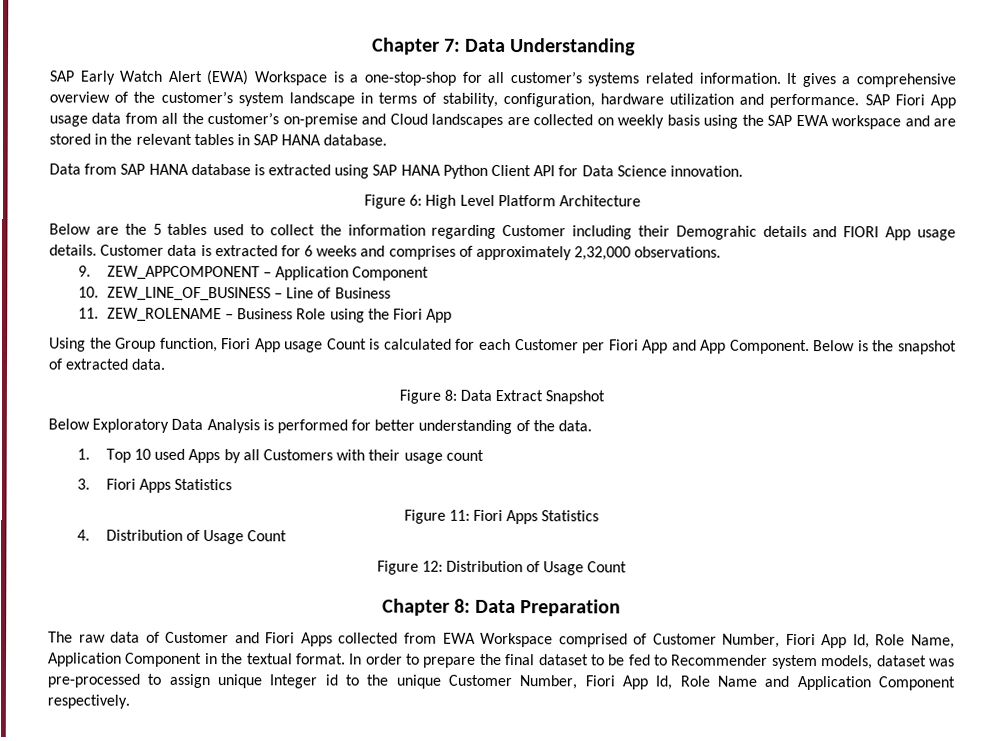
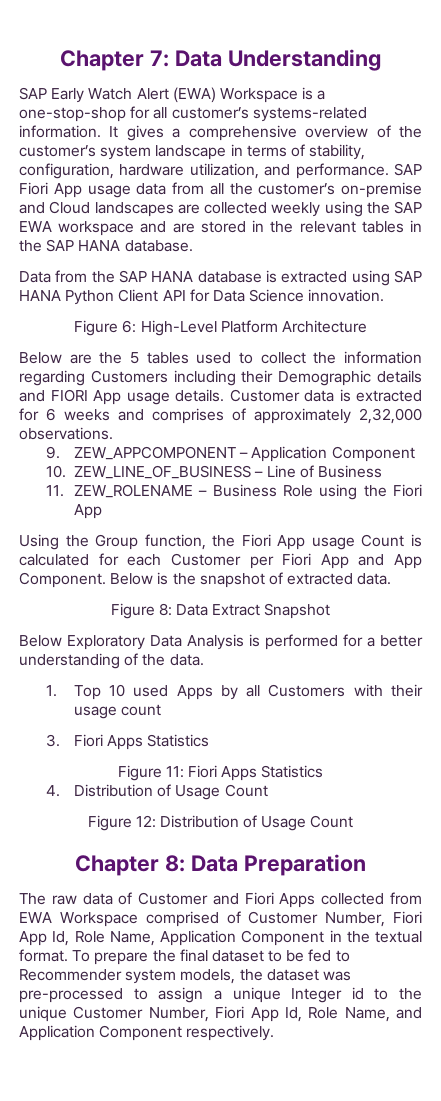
- SAP Early Watch Alert (EWA) Workspace is a one-stop-shop for all customer’s systems related information.
+ SAP Early Watch Alert (EWA) Workspace is a one-stop-shop for all customer’s systems-related information.
- It gives a comprehensive overview of the customer’s system landscape in terms of stability, configuration, hardware utilization and performance.
+ It gives a comprehensive overview of the customer’s system landscape in terms of stability, configuration, hardware utilization, and performance.
- SAP Fiori App usage data from all the customer’s on-premise and Cloud landscapes are collected on weekly basis using the SAP EWA workspace and are stored in the relevant tables in SAP HANA database.
+ SAP Fiori App usage data from all the customer’s on-premise and Cloud landscapes are collected weekly using the SAP EWA workspace and are stored in the relevant tables in the SAP HANA database.
- Data from SAP HANA database is extracted using SAP HANA Python Client API for Data Science innovation.
+ Data from the SAP HANA database is extracted using SAP HANA Python Client API for Data Science innovation.
- Figure 6: High Level Platform Architecture
+ Figure 6: High-Level Platform Architecture
- Below are the 5 tables used to collect the information regarding Customer including their Demograhic details and FIORI App usage details.
+ Below are the 5 tables used to collect the information regarding Customers including their Demographic details and FIORI App usage details.
- Using the Group function, Fiori App usage Count is calculated for each Customer per Fiori App and App Component.
+ Using the Group function, the Fiori App usage Count is calculated for each Customer per Fiori App and App Component.
- Below Exploratory Data Analysis is performed for better understanding of the data.
+ Below Exploratory Data Analysis is performed for a better understanding of the data.
- In order to prepare the final dataset to be fed to Recommender system models, dataset was pre-processed to assign unique Integer id to the unique Customer Number, Fiori App Id, Role Name and Application Component respectively.
+ To prepare the final dataset to be fed to Recommender system models, the dataset was pre-processed to assign a unique Integer id to the unique Customer Number, Fiori App Id, Role Name, and Application Component respectively.

